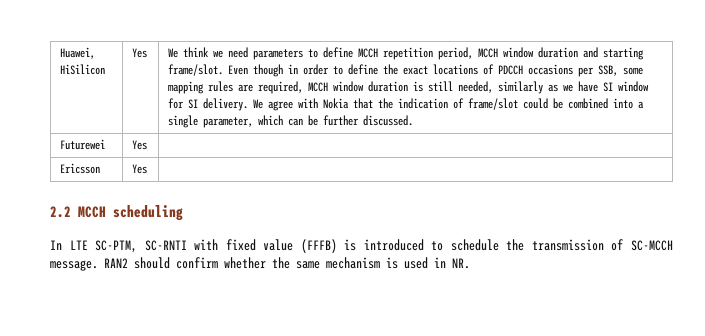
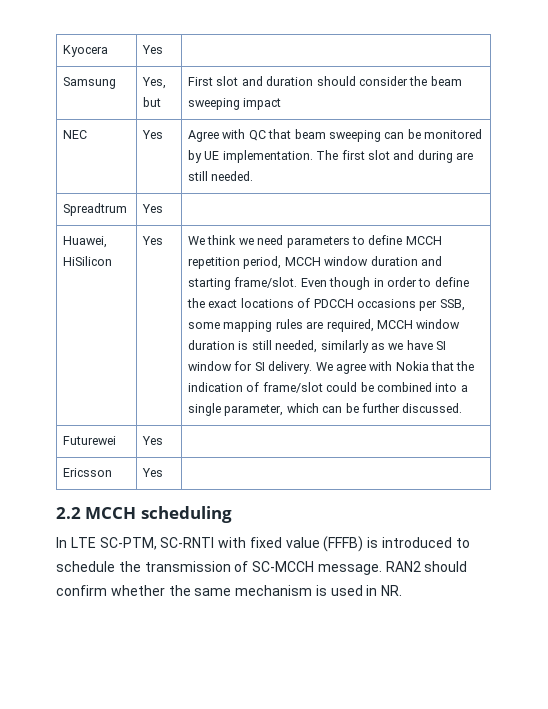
+ Kyocera | Yes |
+ Samsung | Yes, but | First slot and duration should consider the beam sweeping impact
+ NEC | Yes | Agree with QC that beam sweeping can be monitored by UE implementation. The first slot and during are still needed.
+ Spreadtrum | Yes |

